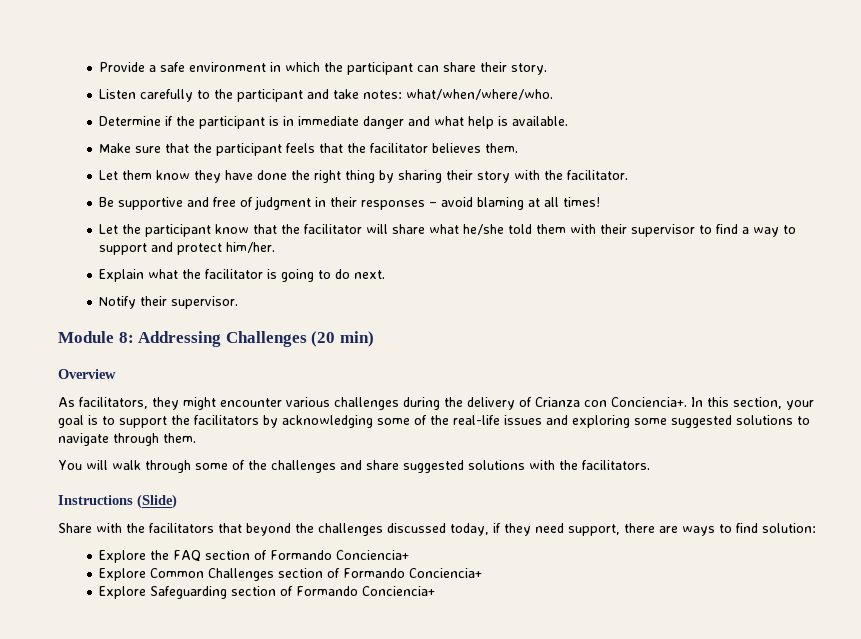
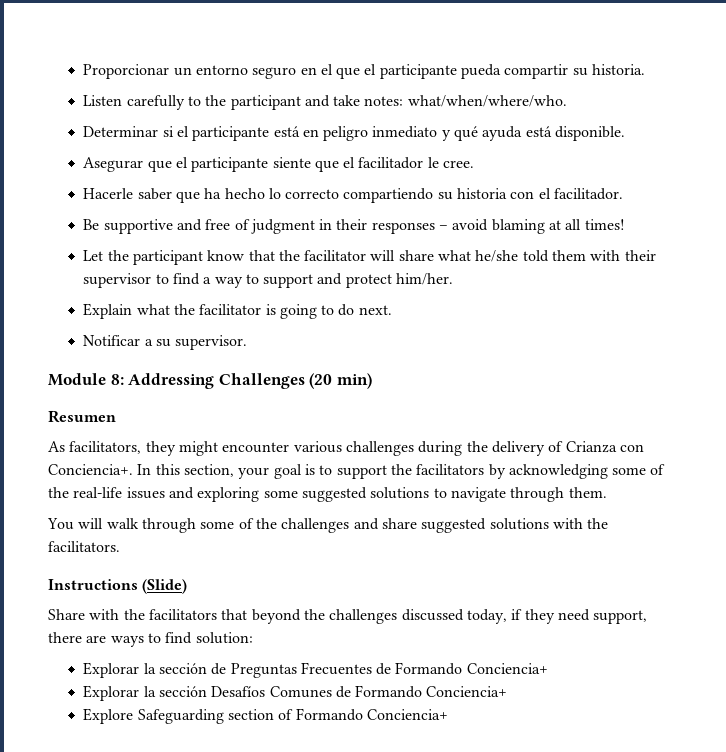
- Provide a safe environment in which the participant can share their story.
+ Proporcionar un entorno seguro en el que el participante pueda compartir su historia.
- Determine if the participant is in immediate danger and what help is available.
- Make sure that the participant feels that the facilitator believes them.
- Let them know they have done the right thing by sharing their story with the facilitator.
+ Determinar si el participante está en peligro inmediato y qué ayuda está disponible.
+ Asegurar que el participante siente que el facilitador le cree.
+ Hacerle saber que ha hecho lo correcto compartiendo su historia con el facilitador.
- Notify their supervisor.
+ Notificar a su supervisor.
- Overview
+ Resumen
- Explore the FAQ section of Formando Conciencia+
- Explore Common Challenges section of Formando Conciencia+
+ Explorar la sección de Preguntas Frecuentes de Formando Conciencia+
+ Explorar la sección Desafíos Comunes de Formando Conciencia+

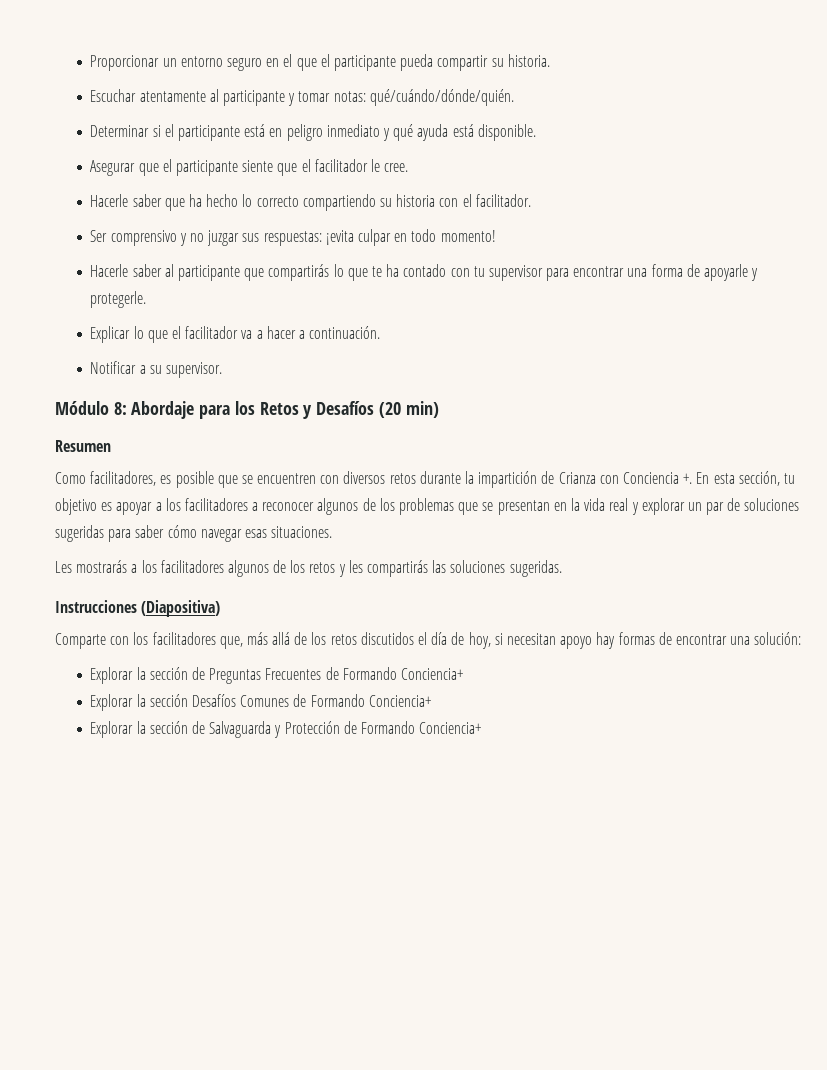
- Listen carefully to the participant and take notes: what/when/where/who.
+ Escuchar atentamente al participante y tomar notas: qué/cuándo/dónde/quién.
- Be supportive and free of judgment in their responses – avoid blaming at all times!
- Let the participant know that the facilitator will share what he/she told them with their supervisor to find a way to support and protect him/her.
- Explain what the facilitator is going to do next.
+ Ser comprensivo y no juzgar sus respuestas: ¡evita culpar en todo momento!
+ Hacerle saber al participante que compartirás lo que te ha contado con tu supervisor para encontrar una forma de apoyarle y protegerle.
+ Explicar lo que el facilitador va a hacer a continuación.
  Notificar a su supervisor.
- Module 8: Addressing Challenges (20 min)
+ Módulo 8: Abordaje para los Retos y Desafíos (20 min)
  Resumen
- As facilitators, they might encounter various challenges during the delivery of Crianza con Conciencia+. In this section, your goal is to support the facilitators by acknowledging some of the real-life issues and exploring some suggested solutions to navigate through them.
- You will walk through some of the challenges and share suggested solutions with the facilitators.
- Instructions (Slide)
- Share with the facilitators that beyond the challenges discussed today, if they need support, there are ways to find solution:
+ Como facilitadores, es posible que se encuentren con diversos retos durante la impartición de Crianza con Conciencia +. En esta sección, tu objetivo es apoyar a los facilitadores a reconocer algunos de los problemas que se presentan en la vida real y explorar un par de soluciones sugeridas para saber cómo navegar esas situaciones.
+ Les mostrarás a los facilitadores algunos de los retos y les compartirás las soluciones sugeridas.
+ Instrucciones (Diapositiva)
+ Comparte con los facilitadores que, más allá de los retos discutidos el día de hoy, si necesitan apoyo hay formas de encontrar una solución:
- Explore Safeguarding section of Formando Conciencia+
+ Explorar la sección de Salvaguarda y Protección de Formando Conciencia+

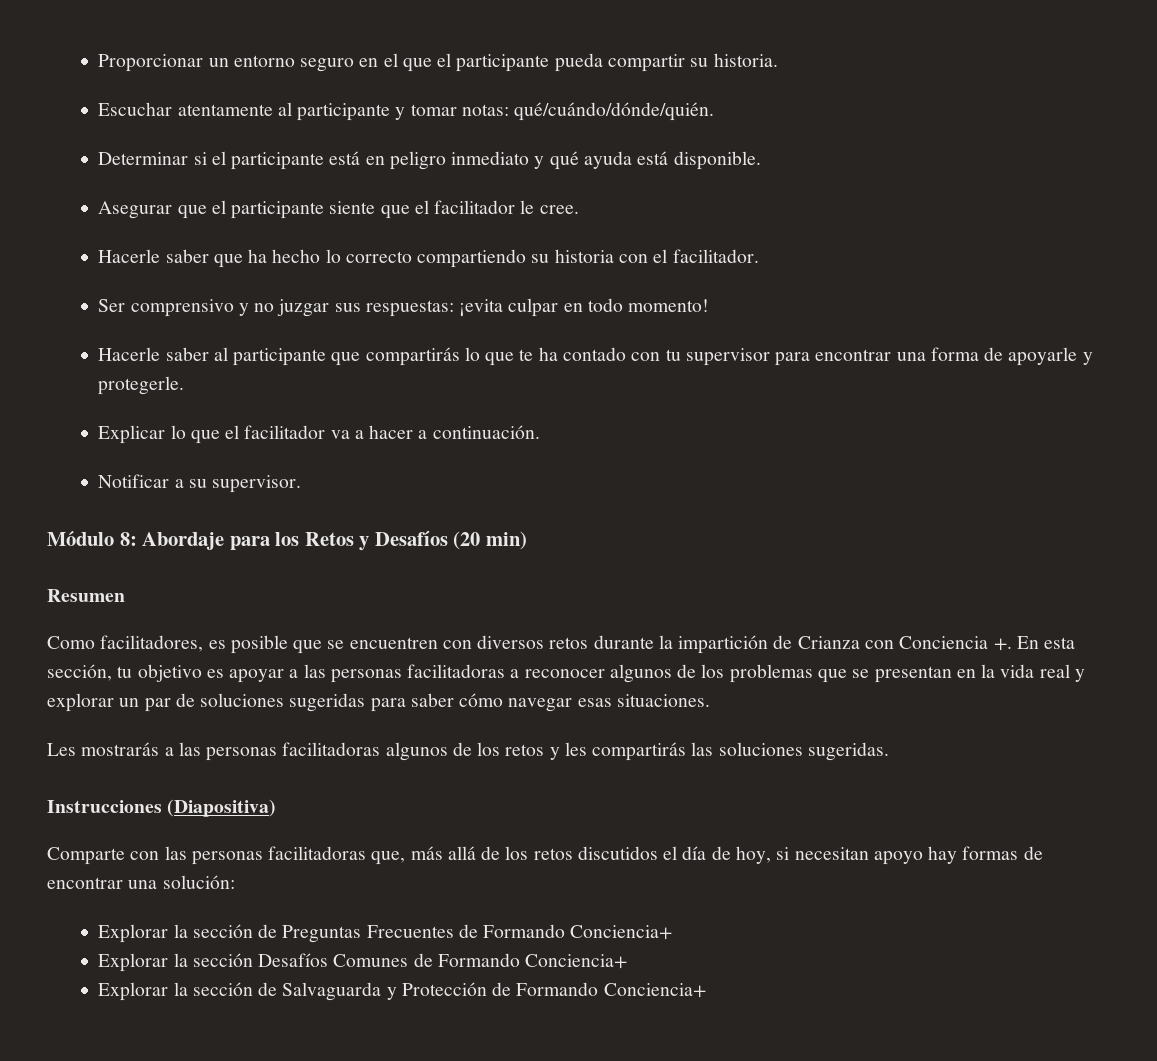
- En esta sección, tu objetivo es apoyar a los facilitadores a reconocer algunos de los problemas que se presentan en la vida real y explorar un par de soluciones sugeridas para saber cómo navegar esas situaciones.
+ En esta sección, tu objetivo es apoyar a las personas facilitadoras a reconocer algunos de los problemas que se presentan en la vida real y explorar un par de soluciones sugeridas para saber cómo navegar esas situaciones.
- Les mostrarás a los facilitadores algunos de los retos y les compartirás las soluciones sugeridas.
+ Les mostrarás a las personas facilitadoras algunos de los retos y les compartirás las soluciones sugeridas.
- Comparte con los facilitadores que, más allá de los retos discutidos el día de hoy, si necesitan apoyo hay formas de encontrar una solución:
+ Comparte con las personas facilitadoras que, más allá de los retos discutidos el día de hoy, si necesitan apoyo hay formas de encontrar una solución:

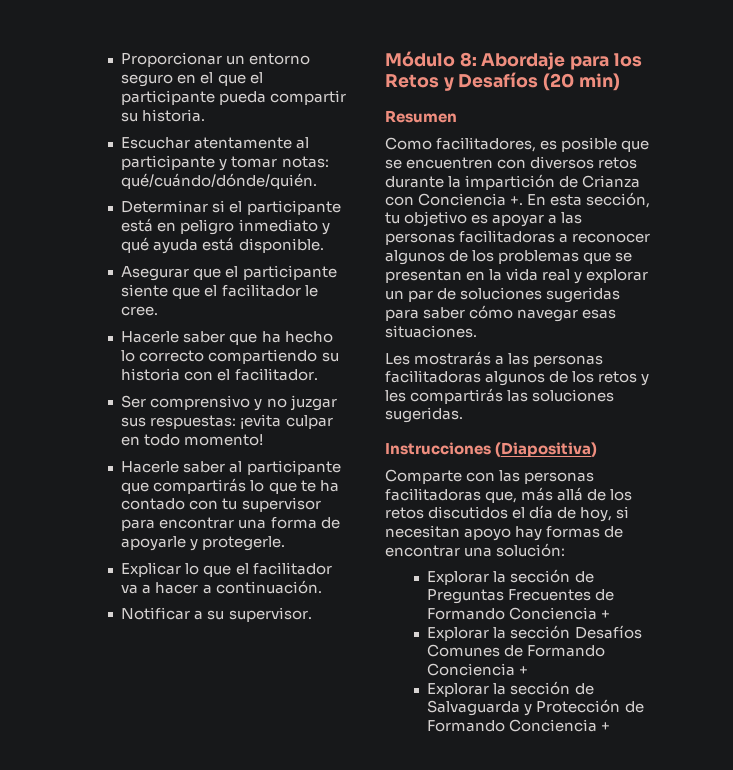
- Explorar la sección de Preguntas Frecuentes de Formando Conciencia+
+ Explorar la sección de Preguntas Frecuentes de Formando Conciencia +
- Explorar la sección Desafíos Comunes de Formando Conciencia+
+ Explorar la sección Desafíos Comunes de Formando Conciencia +
- Explorar la sección de Salvaguarda y Protección de Formando Conciencia+
+ Explorar la sección de Salvaguarda y Protección de Formando Conciencia +

